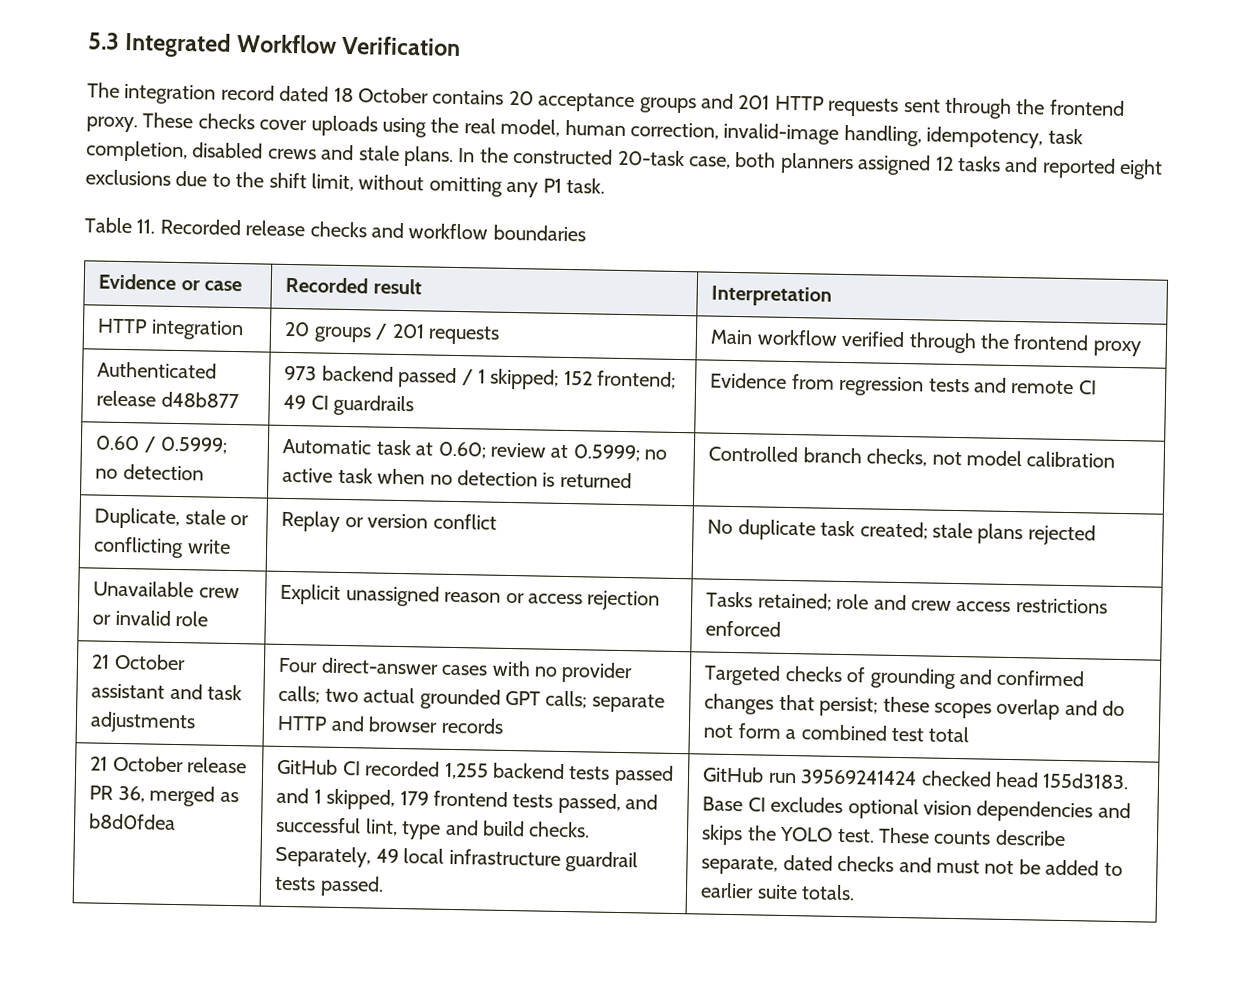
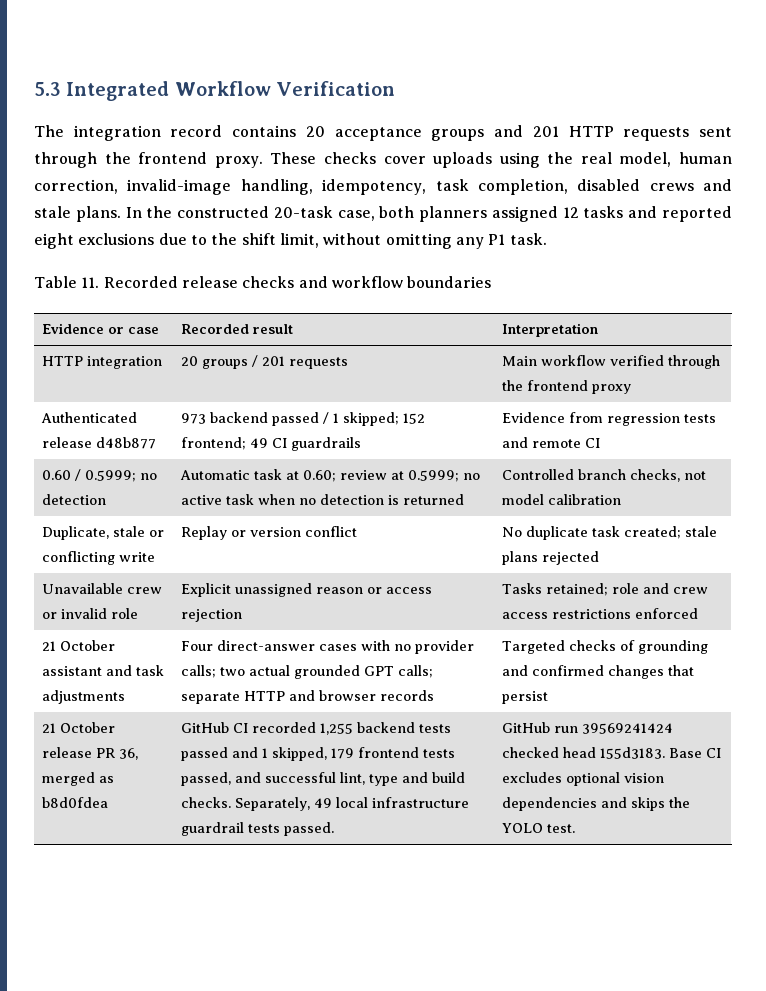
- The integration record dated 18 October contains 20 acceptance groups and 201 HTTP requests sent through the frontend proxy.
+ The integration record contains 20 acceptance groups and 201 HTTP requests sent through the frontend proxy.
- Targeted checks of grounding and confirmed changes that persist; these scopes overlap and do not form a combined test total
+ Targeted checks of grounding and confirmed changes that persist
- These counts describe separate, dated checks and must not be added to earlier suite totals.

